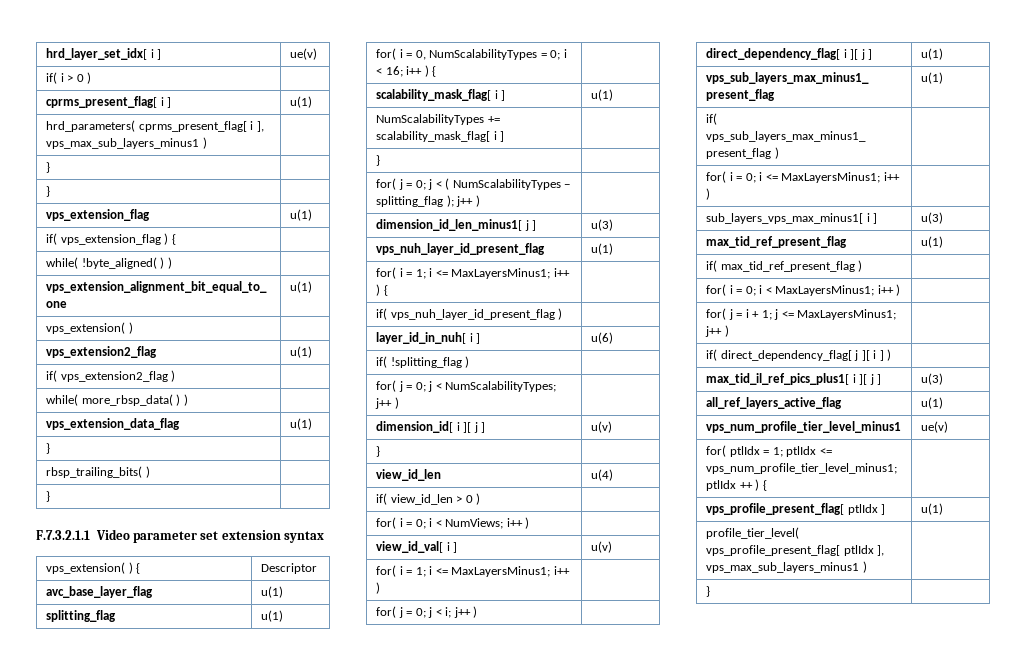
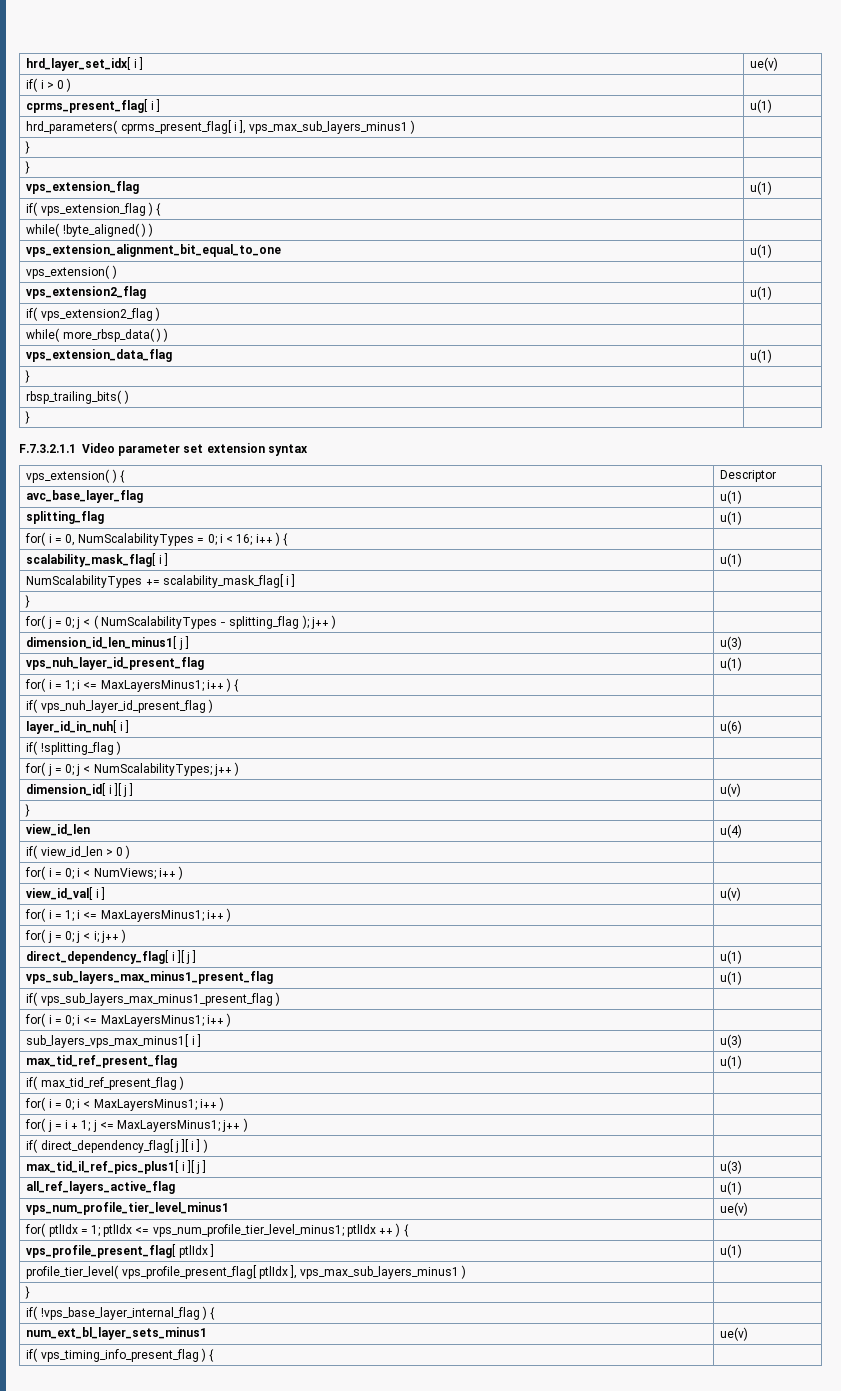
+ if( !vps_base_layer_internal_flag ) { |
+ num_ext_bl_layer_sets_minus1 | ue(v)
+ if( vps_timing_info_present_flag ) { |

